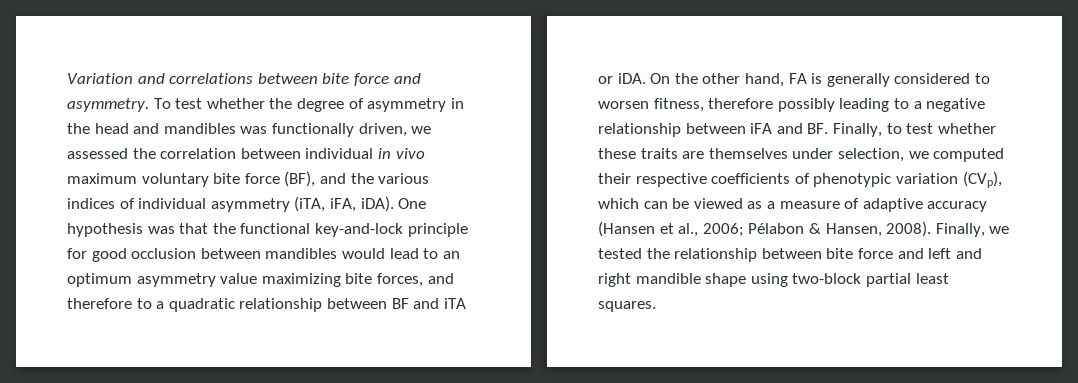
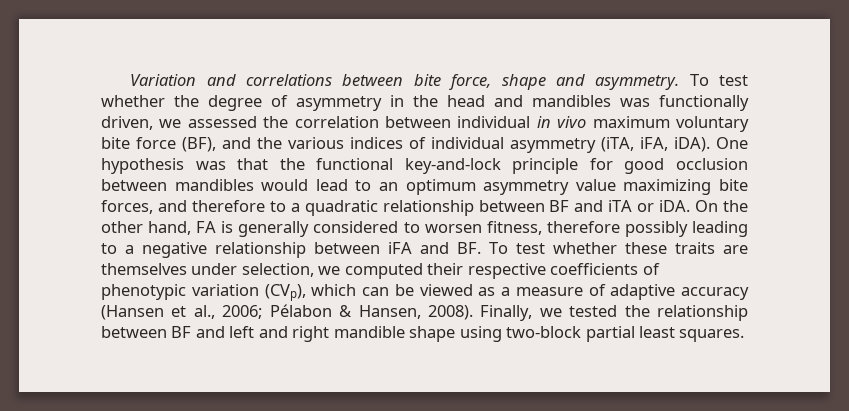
- Variation and correlations between bite force and asymmetry.
+ Variation and correlations between bite force, shape and asymmetry.
- On the other hand, FA is generally considered to worsen fitness, therefore possibly leading to a negative relationship between iFA and BF. Finally, to test whether these traits are themselves under selection, we computed their respective coefficients of phenotypic variation (CVp), which can be viewed as a measure of adaptive accuracy (Hansen et al., 2006; Pélabon & Hansen, 2008).
+ On the other hand, FA is generally considered to worsen fitness, therefore possibly leading to a negative relationship between iFA and BF. To test whether these traits are themselves under selection, we computed their respective coefficients of phenotypic variation (CVp), which can be viewed as a measure of adaptive accuracy (Hansen et al., 2006; Pélabon & Hansen, 2008).
- Finally, we tested the relationship between bite force and left and right mandible shape using two-block partial least squares.
+ Finally, we tested the relationship between BF and left and right mandible shape using two-block partial least squares.

